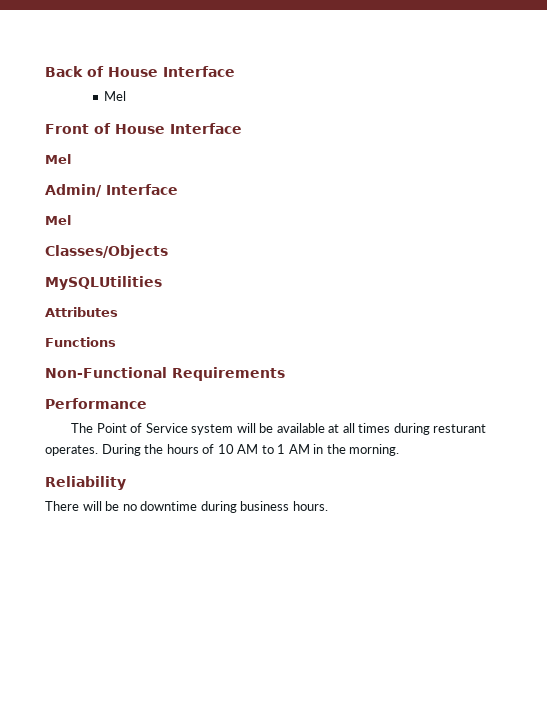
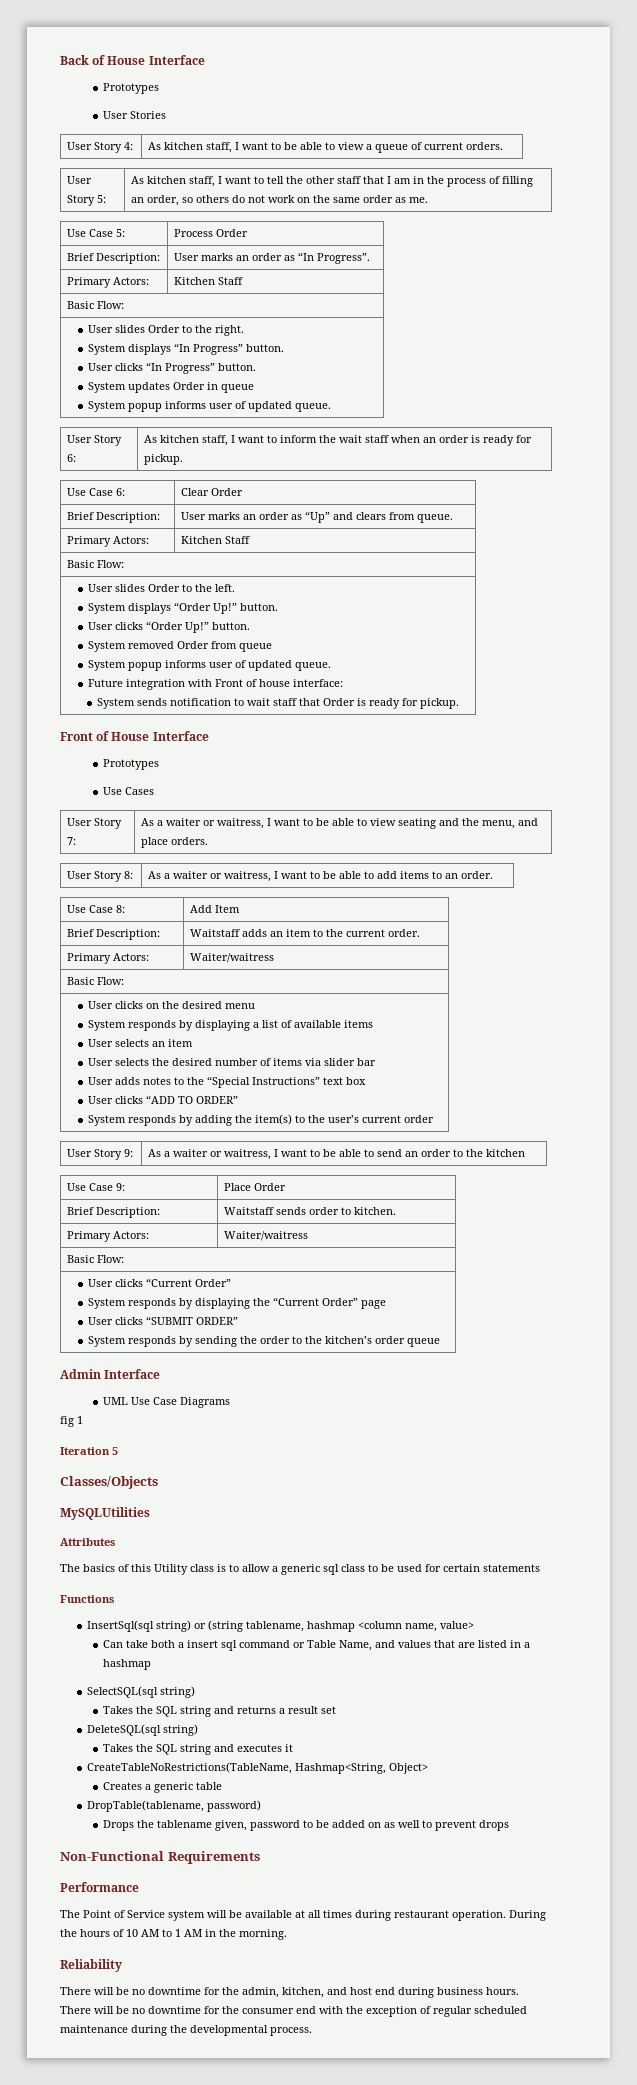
  Back of House Interface
- Mel
+ Prototypes
+ User Stories
+ User Story 4: | As kitchen staff, I want to be able to view a queue of current orders.
+ User Story 5: | As kitchen staff, I want to tell the other staff that I am in the process of filling an order, so others do not work on the same order as me.
+ Use Case 5: | Process Order
+ Brief Description: | User marks an order as “In Progress”.
+ Primary Actors: | Kitchen Staff
+ Basic Flow:
+ User slides Order to the right.
+ System displays “In Progress” button.
+ User clicks “In Progress” button.
+ System updates Order in queue
+ System popup informs user of updated queue.
+ User Story 6: | As kitchen staff, I want to inform the wait staff when an order is ready for pickup.
+ Use Case 6: | Clear Order
+ Brief Description: | User marks an order as “Up” and clears from queue.
+ Primary Actors: | Kitchen Staff
+ Basic Flow:
+ User slides Order to the left.
+ System displays “Order Up!” button.
+ User clicks “Order Up!” button.
+ System removed Order from queue
+ System popup informs user of updated queue.
+ Future integration with Front of house interface:
+ System sends notification to wait staff that Order is ready for pickup.
  Front of House Interface
- Mel
- Admin/ Interface
- Mel
+ Prototypes
+ Use Cases
+ User Story 7: | As a waiter or waitress, I want to be able to view seating and the menu, and place orders.
+ User Story 8: | As a waiter or waitress, I want to be able to add items to an order.
+ Use Case 8: | Add Item
+ Brief Description: | Waitstaff adds an item to the current order.
+ Primary Actors: | Waiter/waitress
+ Basic Flow:
+ User clicks on the desired menu
+ System responds by displaying a list of available items
+ User selects an item
+ User selects the desired number of items via slider bar
+ User adds notes to the “Special Instructions” text box
+ User clicks “ADD TO ORDER”
+ System responds by adding the item(s) to the user’s current order
+ User Story 9: | As a waiter or waitress, I want to be able to send an order to the kitchen
+ Use Case 9: | Place Order
+ Brief Description: | Waitstaff sends order to kitchen.
+ Primary Actors: | Waiter/waitress
+ Basic Flow:
+ User clicks “Current Order”
+ System responds by displaying the “Current Order” page
+ User clicks “SUBMIT ORDER”
+ System responds by sending the order to the kitchen’s order queue
+ Admin Interface
+ UML Use Case Diagrams
+ fig 1
+ Iteration 5
  Classes/Objects
  MySQLUtilities
  Attributes
+ The basics of this Utility class is to allow a generic sql class to be used for certain statements
  Functions
+ InsertSql(sql string) or (string tablename, hashmap <column name, value>
+ Can take both a insert sql command or Table Name, and values that are listed in a hashmap
+ SelectSQL(sql string)
+ Takes the SQL string and returns a result set
+ DeleteSQL(sql string)
+ Takes the SQL string and executes it
+ CreateTableNoRestrictions(TableName, Hashmap<String, Object>
+ Creates a generic table
+ DropTable(tablename, password)
+ Drops the tablename given, password to be added on as well to prevent drops
- The Point of Service system will be available at all times during resturant operates.
+ The Point of Service system will be available at all times during restaurant operation.
- There will be no downtime during business hours.
+ There will be no downtime for the admin, kitchen, and host end during business hours. There will be no downtime for the consumer end with the exception of regular scheduled maintenance during the developmental process.

